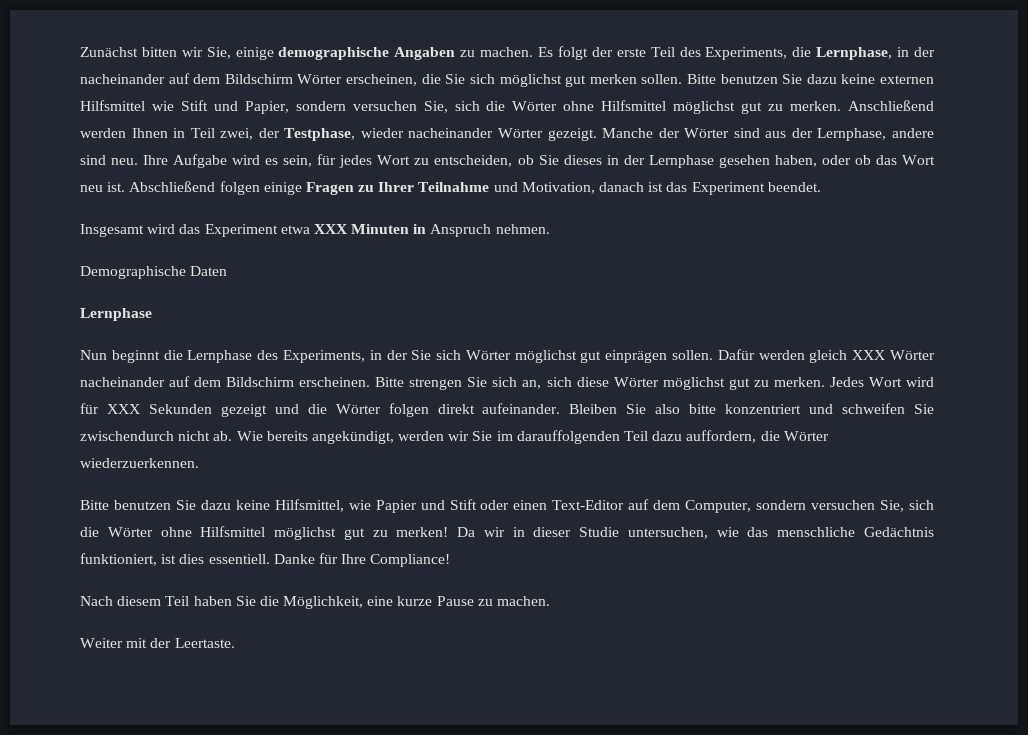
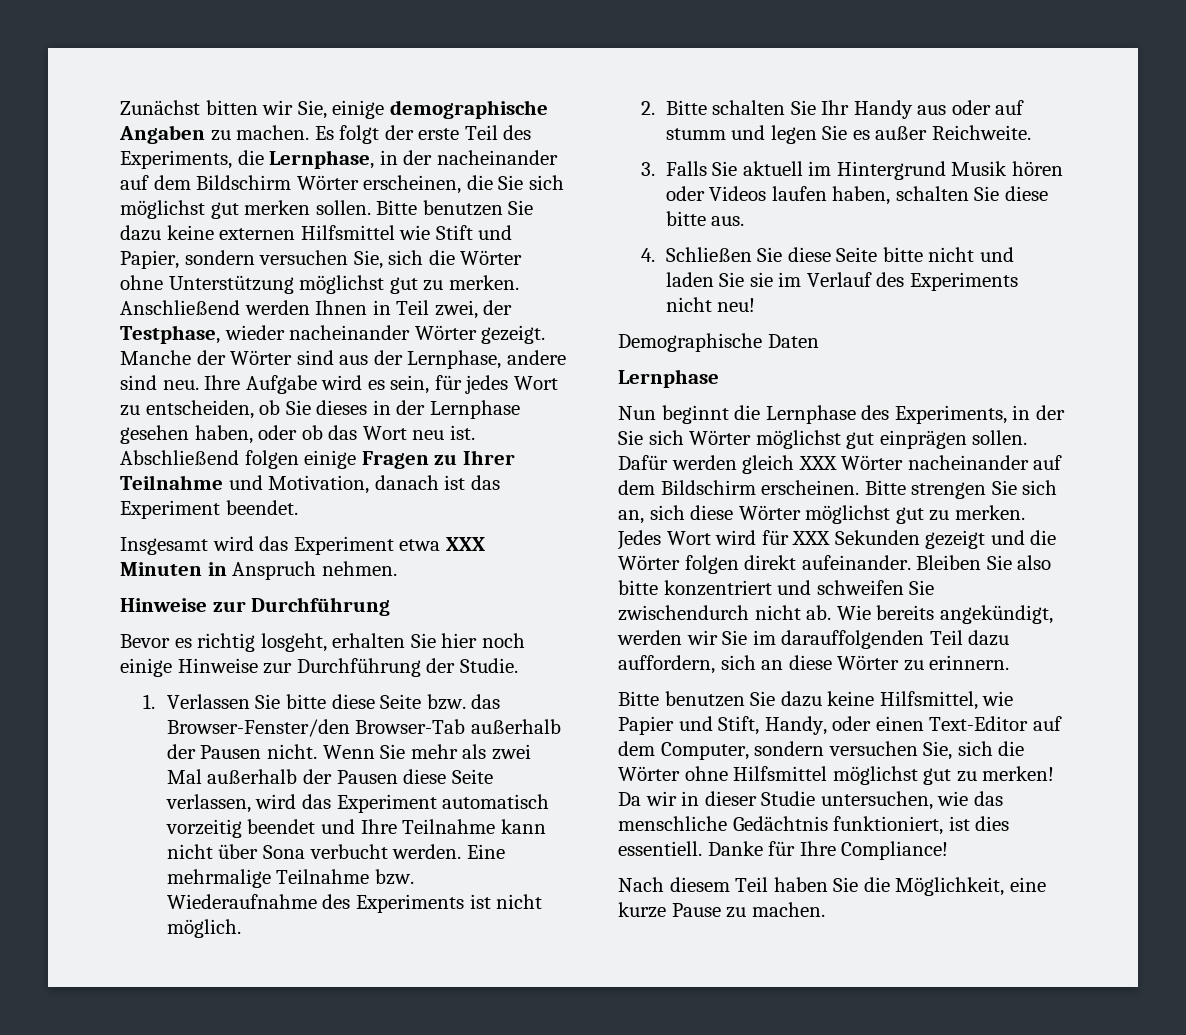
- Bitte benutzen Sie dazu keine externen Hilfsmittel wie Stift und Papier, sondern versuchen Sie, sich die Wörter ohne Hilfsmittel möglichst gut zu merken.
+ Bitte benutzen Sie dazu keine externen Hilfsmittel wie Stift und Papier, sondern versuchen Sie, sich die Wörter ohne Unterstützung möglichst gut zu merken.
  Insgesamt wird das Experiment etwa XXX Minuten in Anspruch nehmen.
+ Hinweise zur Durchführung
+ Bevor es richtig losgeht, erhalten Sie hier noch einige Hinweise zur Durchführung der Studie.
+ 1. Verlassen Sie bitte diese Seite bzw. das Browser-Fenster/den Browser-Tab außerhalb der Pausen nicht. Wenn Sie mehr als zwei Mal außerhalb der Pausen diese Seite verlassen, wird das Experiment automatisch vorzeitig beendet und Ihre Teilnahme kann nicht über Sona verbucht werden. Eine mehrmalige Teilnahme bzw. Wiederaufnahme des Experiments ist nicht möglich.
+ 2. Bitte schalten Sie Ihr Handy aus oder auf stumm und legen Sie es außer Reichweite.
+ 3. Falls Sie aktuell im Hintergrund Musik hören oder Videos laufen haben, schalten Sie diese bitte aus.
+ 4. Schließen Sie diese Seite bitte nicht und laden Sie sie im Verlauf des Experiments nicht neu!
- Wie bereits angekündigt, werden wir Sie im darauffolgenden Teil dazu auffordern, die Wörter wiederzuerkennen.
+ Wie bereits angekündigt, werden wir Sie im darauffolgenden Teil dazu auffordern, sich an diese Wörter zu erinnern.
- Bitte benutzen Sie dazu keine Hilfsmittel, wie Papier und Stift oder einen Text-Editor auf dem Computer, sondern versuchen Sie, sich die Wörter ohne Hilfsmittel möglichst gut zu merken!
+ Bitte benutzen Sie dazu keine Hilfsmittel, wie Papier und Stift, Handy, oder einen Text-Editor auf dem Computer, sondern versuchen Sie, sich die Wörter ohne Hilfsmittel möglichst gut zu merken!
- Weiter mit der Leertaste.

